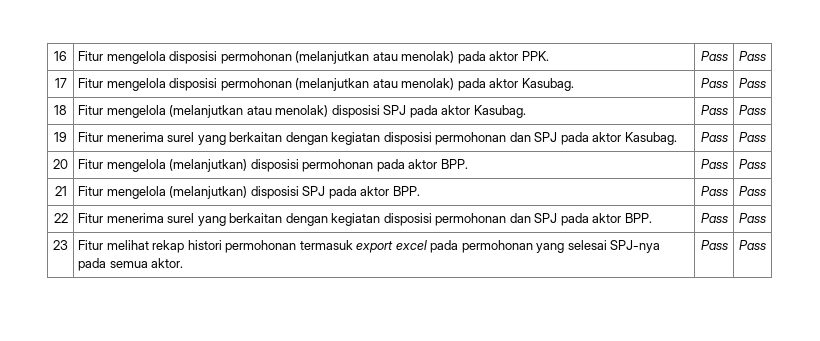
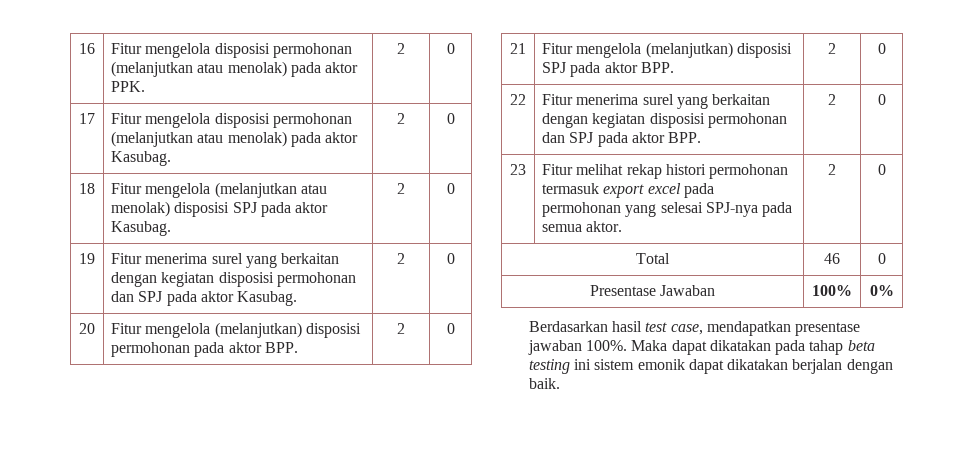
- 16 | Fitur mengelola disposisi permohonan (melanjutkan atau menolak) pada aktor PPK. | Pass | Pass
+ 16 | Fitur mengelola disposisi permohonan (melanjutkan atau menolak) pada aktor PPK. | 2 | 0
- 17 | Fitur mengelola disposisi permohonan (melanjutkan atau menolak) pada aktor Kasubag. | Pass | Pass
+ 17 | Fitur mengelola disposisi permohonan (melanjutkan atau menolak) pada aktor Kasubag. | 2 | 0
- 18 | Fitur mengelola (melanjutkan atau menolak) disposisi SPJ pada aktor Kasubag. | Pass | Pass
+ 18 | Fitur mengelola (melanjutkan atau menolak) disposisi SPJ pada aktor Kasubag. | 2 | 0
- 19 | Fitur menerima surel yang berkaitan dengan kegiatan disposisi permohonan dan SPJ pada aktor Kasubag. | Pass | Pass
+ 19 | Fitur menerima surel yang berkaitan dengan kegiatan disposisi permohonan dan SPJ pada aktor Kasubag. | 2 | 0
- 20 | Fitur mengelola (melanjutkan) disposisi permohonan pada aktor BPP. | Pass | Pass
+ 20 | Fitur mengelola (melanjutkan) disposisi permohonan pada aktor BPP. | 2 | 0
- 21 | Fitur mengelola (melanjutkan) disposisi SPJ pada aktor BPP. | Pass | Pass
+ 21 | Fitur mengelola (melanjutkan) disposisi SPJ pada aktor BPP. | 2 | 0
- 22 | Fitur menerima surel yang berkaitan dengan kegiatan disposisi permohonan dan SPJ pada aktor BPP. | Pass | Pass
+ 22 | Fitur menerima surel yang berkaitan dengan kegiatan disposisi permohonan dan SPJ pada aktor BPP. | 2 | 0
- 23 | Fitur melihat rekap histori permohonan termasuk export excel pada permohonan yang selesai SPJ-nya pada semua aktor. | Pass | Pass
+ 23 | Fitur melihat rekap histori permohonan termasuk export excel pada permohonan yang selesai SPJ-nya pada semua aktor. | 2 | 0
+ Total | 46 | 0
+ Presentase Jawaban | 100% | 0%
+ Berdasarkan hasil test case, mendapatkan presentase jawaban 100%. Maka dapat dikatakan pada tahap beta testing ini sistem emonik dapat dikatakan berjalan dengan baik.

